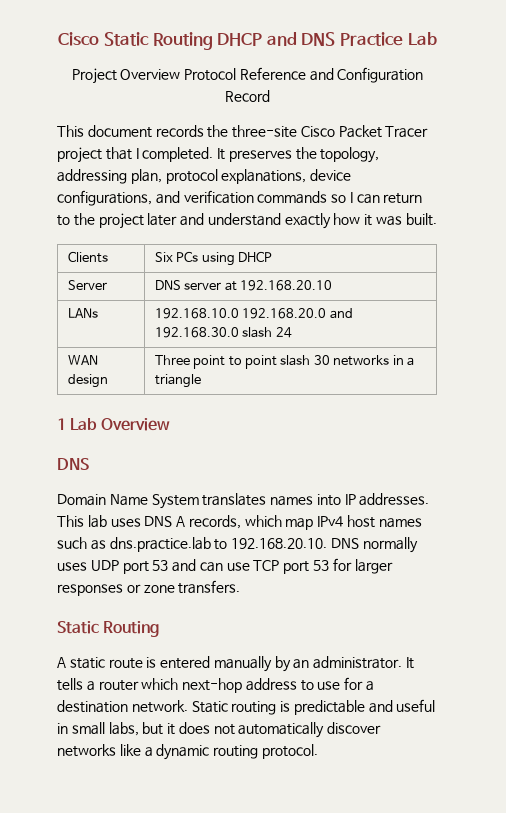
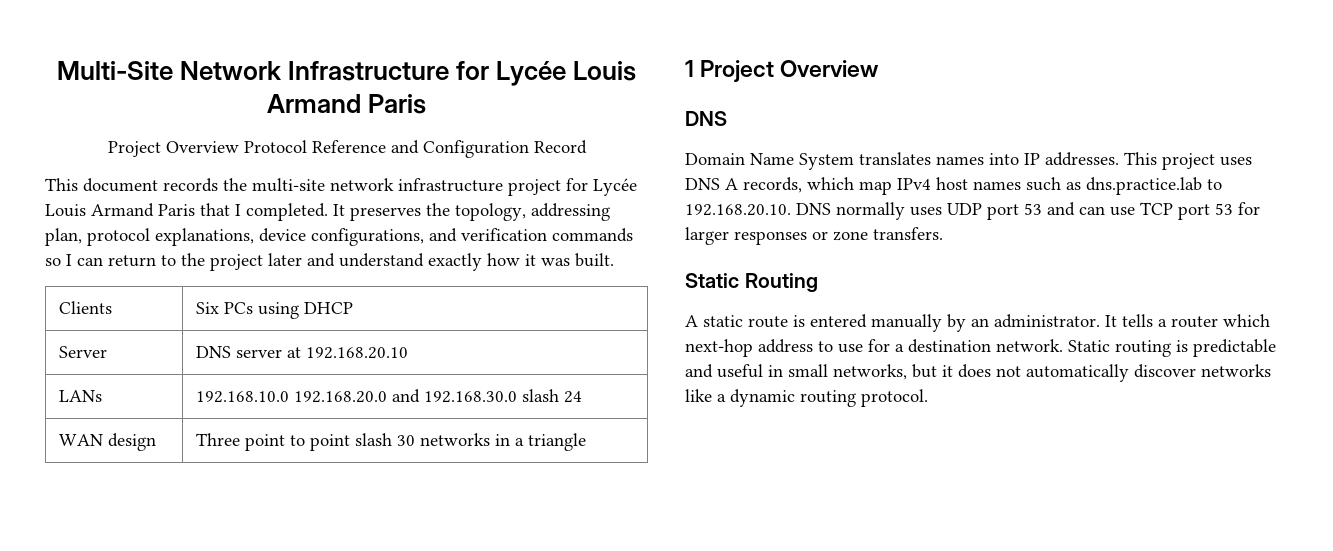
- Cisco Static Routing DHCP and DNS Practice Lab
+ Multi-Site Network Infrastructure for Lycée Louis Armand Paris
- This document records the three-site Cisco Packet Tracer project that I completed.
+ This document records the multi-site network infrastructure project for Lycée Louis Armand Paris that I completed.
- 1 Lab Overview
+ 1 Project Overview
- This lab uses DNS A records, which map IPv4 host names such as dns.practice.lab to 192.168.20.10. DNS normally uses UDP port 53 and can use TCP port 53 for larger responses or zone transfers.
+ This project uses DNS A records, which map IPv4 host names such as dns.practice.lab to 192.168.20.10. DNS normally uses UDP port 53 and can use TCP port 53 for larger responses or zone transfers.
- Static routing is predictable and useful in small labs, but it does not automatically discover networks like a dynamic routing protocol.
+ Static routing is predictable and useful in small networks, but it does not automatically discover networks like a dynamic routing protocol.

